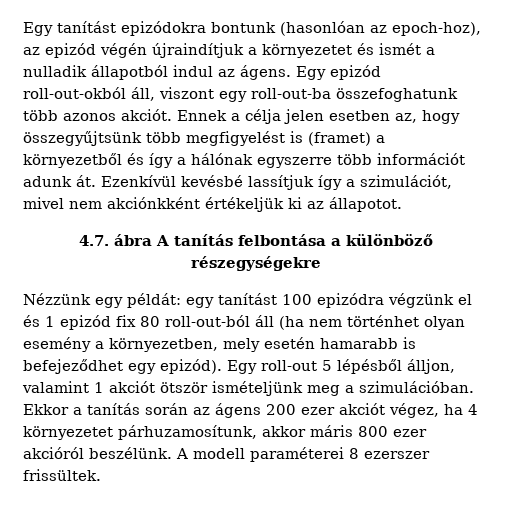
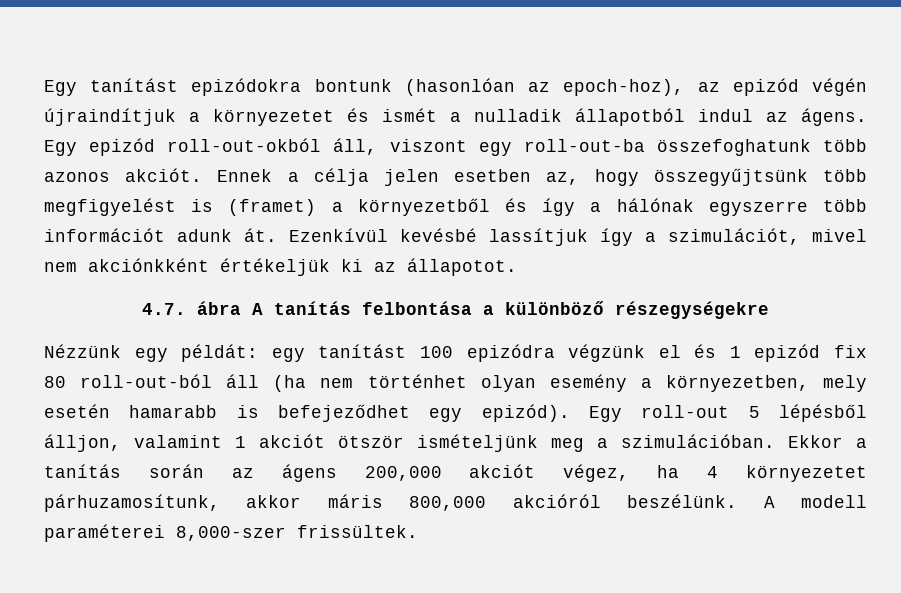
- Ekkor a tanítás során az ágens 200 ezer akciót végez, ha 4 környezetet párhuzamosítunk, akkor máris 800 ezer akcióról beszélünk.
+ Ekkor a tanítás során az ágens 200,000 akciót végez, ha 4 környezetet párhuzamosítunk, akkor máris 800,000 akcióról beszélünk.
- A modell paraméterei 8 ezerszer frissültek.
+ A modell paraméterei 8,000-szer frissültek.

